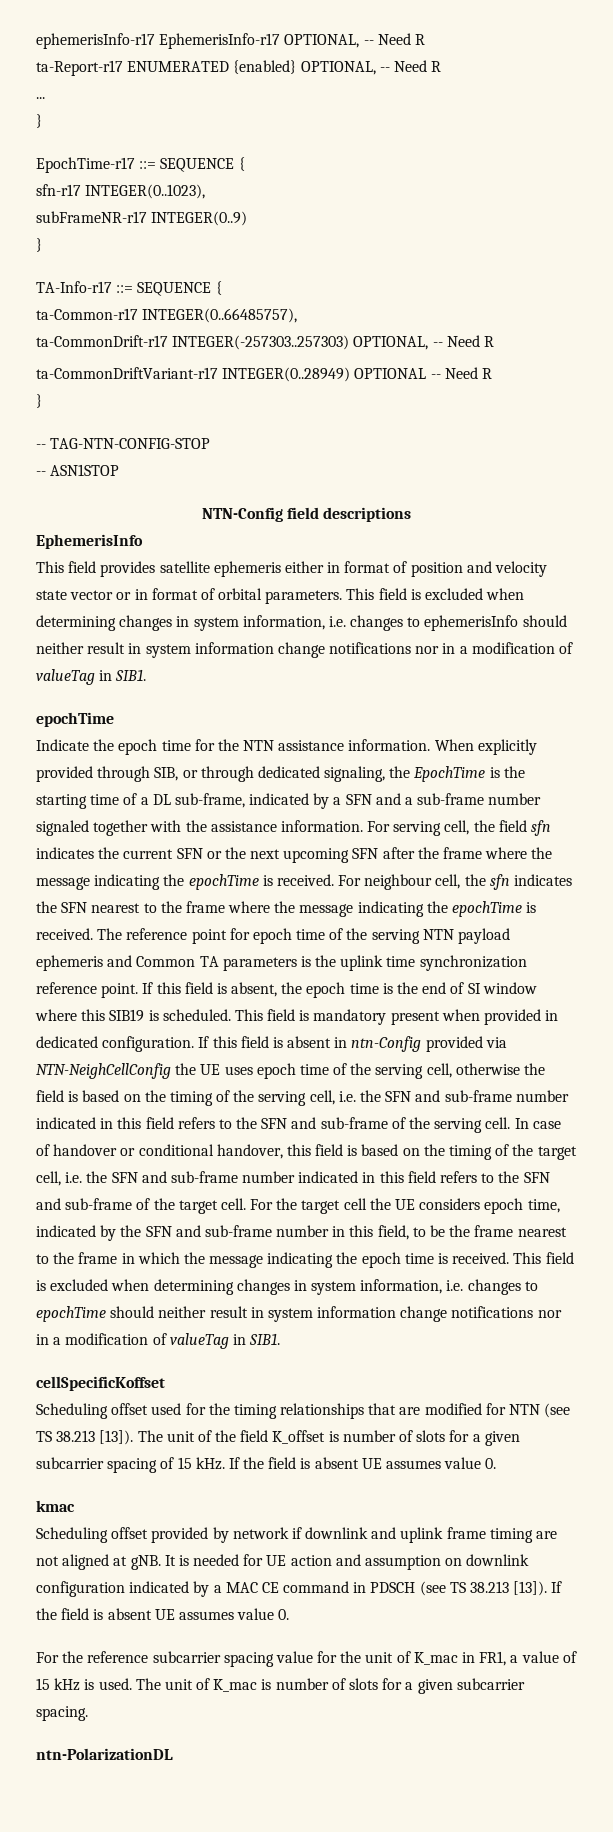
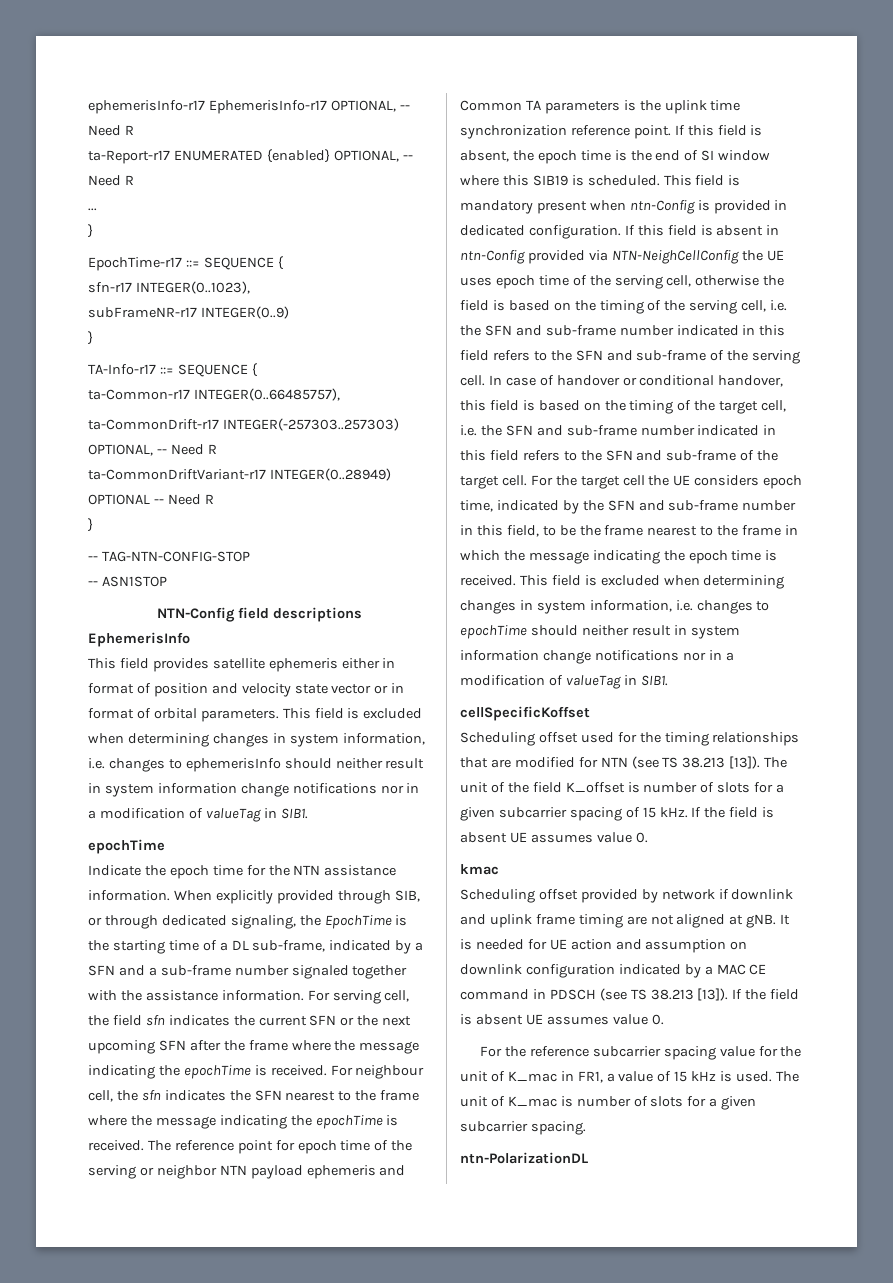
- The reference point for epoch time of the serving NTN payload ephemeris and Common TA parameters is the uplink time synchronization reference point.
+ The reference point for epoch time of the serving or neighbor NTN payload ephemeris and Common TA parameters is the uplink time synchronization reference point.
- This field is mandatory present when provided in dedicated configuration.
+ This field is mandatory present when ntn-Config is provided in dedicated configuration.

